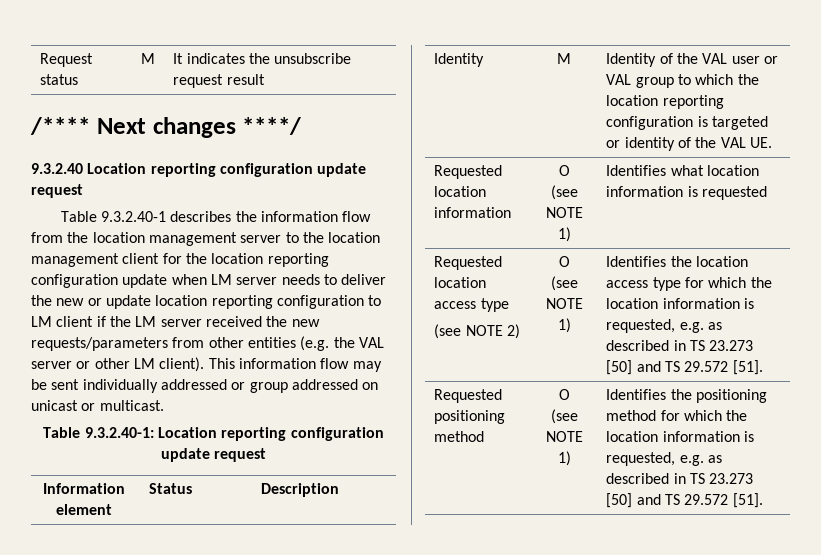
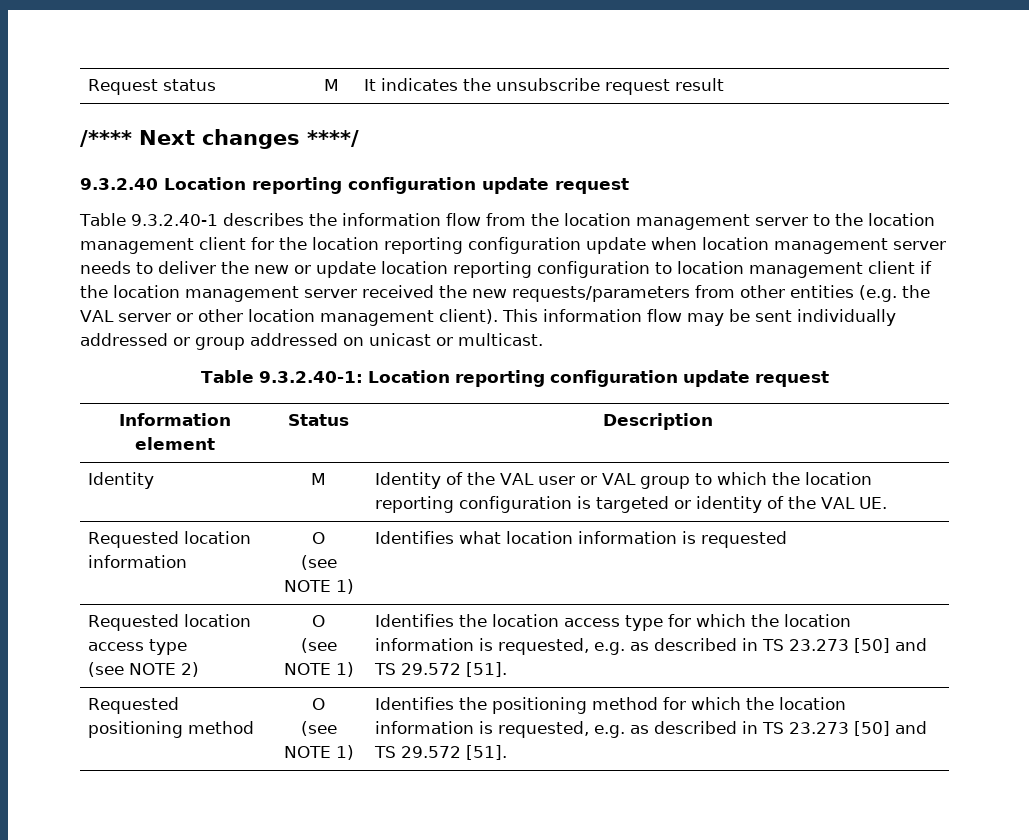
- Table 9.3.2.40-1 describes the information flow from the location management server to the location management client for the location reporting configuration update when LM server needs to deliver the new or update location reporting configuration to LM client if the LM server received the new requests/parameters from other entities (e.g. the VAL server or other LM client).
+ Table 9.3.2.40-1 describes the information flow from the location management server to the location management client for the location reporting configuration update when location management server needs to deliver the new or update location reporting configuration to location management client if the location management server received the new requests/parameters from other entities (e.g. the VAL server or other location management client).

